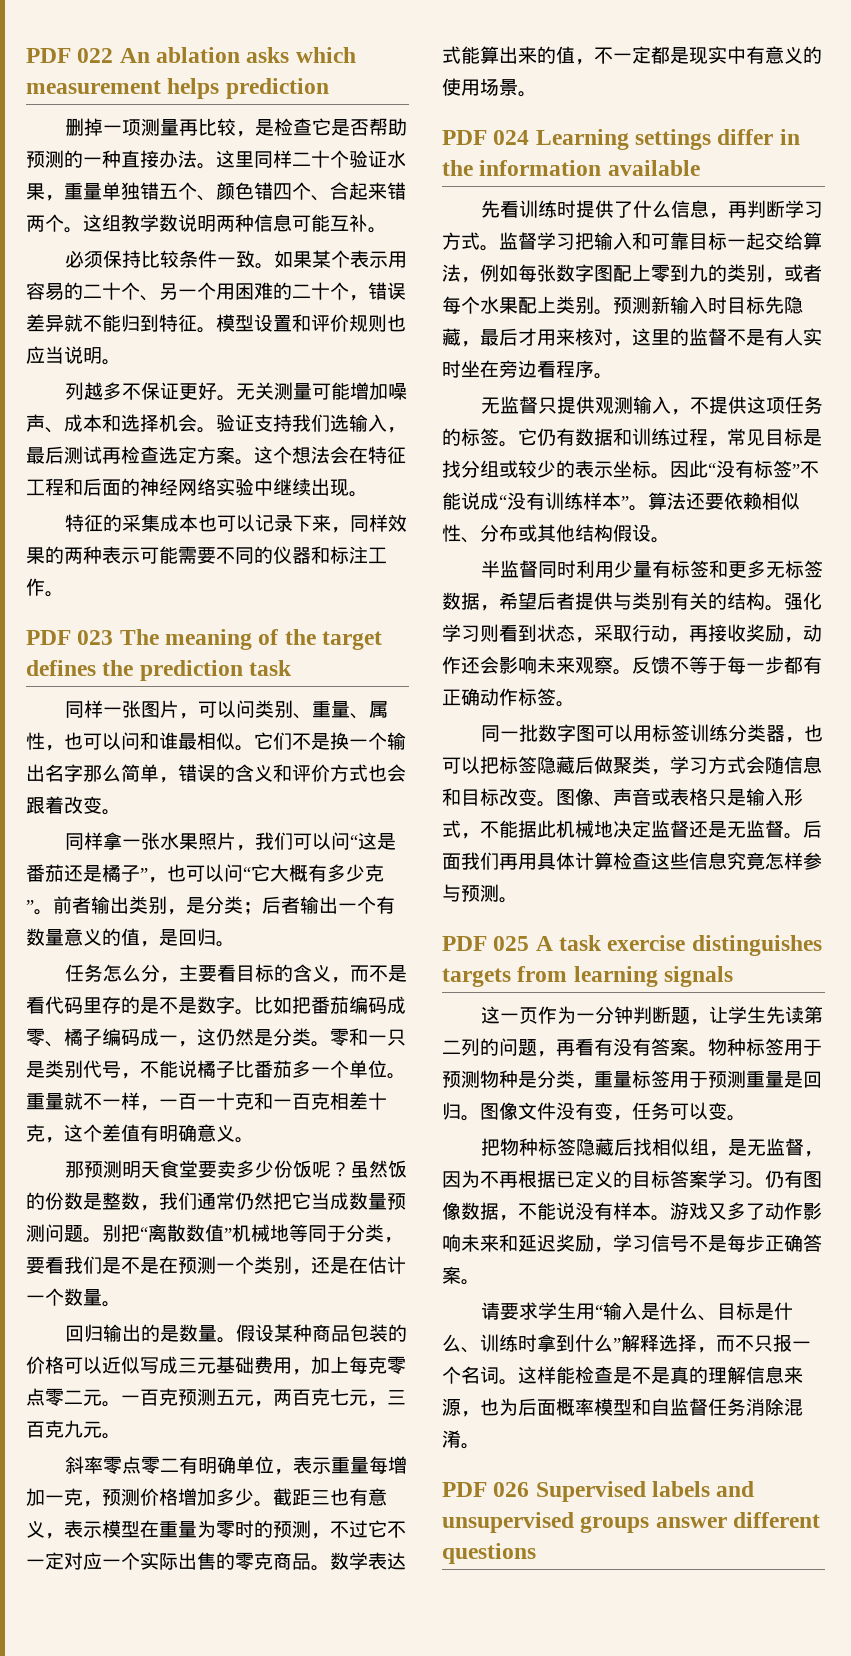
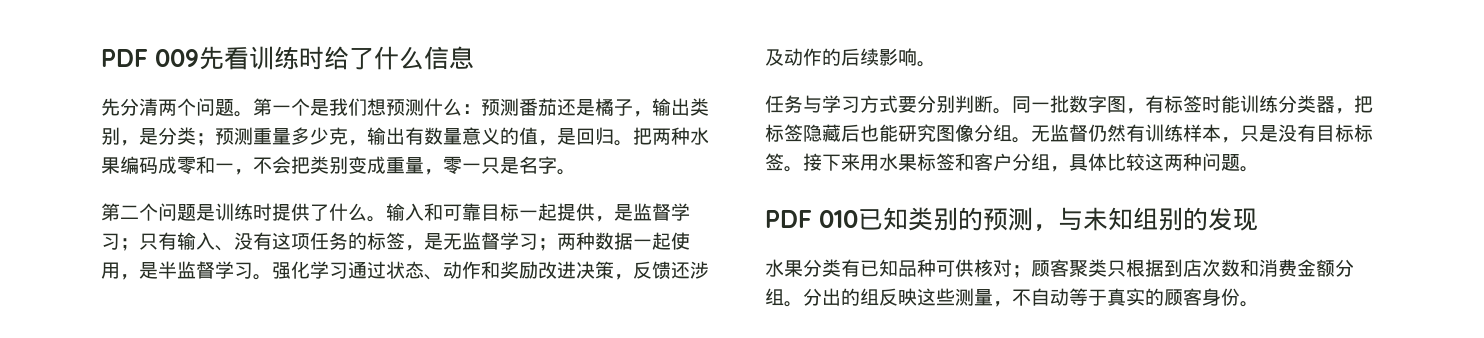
- PDF 022 An ablation asks which measurement helps prediction
- 删掉一项测量再比较，是检查它是否帮助预测的一种直接办法。这里同样二十个验证水果，重量单独错五个、颜色错四个、合起来错两个。这组教学数说明两种信息可能互补。
- 必须保持比较条件一致。如果某个表示用容易的二十个、另一个用困难的二十个，错误差异就不能归到特征。模型设置和评价规则也应当说明。
- 列越多不保证更好。无关测量可能增加噪声、成本和选择机会。验证支持我们选输入，最后测试再检查选定方案。这个想法会在特征工程和后面的神经网络实验中继续出现。
- 特征的采集成本也可以记录下来，同样效果的两种表示可能需要不同的仪器和标注工作。
- PDF 023 The meaning of the target defines the prediction task
- 同样一张图片，可以问类别、重量、属性，也可以问和谁最相似。它们不是换一个输出名字那么简单，错误的含义和评价方式也会跟着改变。
- 同样拿一张水果照片，我们可以问“这是番茄还是橘子”，也可以问“它大概有多少克”。前者输出类别，是分类；后者输出一个有数量意义的值，是回归。
- 任务怎么分，主要看目标的含义，而不是看代码里存的是不是数字。比如把番茄编码成零、橘子编码成一，这仍然是分类。零和一只是类别代号，不能说橘子比番茄多一个单位。重量就不一样，一百一十克和一百克相差十克，这个差值有明确意义。
- 那预测明天食堂要卖多少份饭呢？虽然饭的份数是整数，我们通常仍然把它当成数量预测问题。别把“离散数值”机械地等同于分类，要看我们是不是在预测一个类别，还是在估计一个数量。
- 回归输出的是数量。假设某种商品包装的价格可以近似写成三元基础费用，加上每克零点零二元。一百克预测五元，两百克七元，三百克九元。
- 斜率零点零二有明确单位，表示重量每增加一克，预测价格增加多少。截距三也有意义，表示模型在重量为零时的预测，不过它不一定对应一个实际出售的零克商品。数学表达式能算出来的值，不一定都是现实中有意义的使用场景。
- PDF 024 Learning settings differ in the information available
- 先看训练时提供了什么信息，再判断学习方式。监督学习把输入和可靠目标一起交给算法，例如每张数字图配上零到九的类别，或者每个水果配上类别。预测新输入时目标先隐藏，最后才用来核对，这里的监督不是有人实时坐在旁边看程序。
- 无监督只提供观测输入，不提供这项任务的标签。它仍有数据和训练过程，常见目标是找分组或较少的表示坐标。因此“没有标签”不能说成“没有训练样本”。算法还要依赖相似性、分布或其他结构假设。
- 半监督同时利用少量有标签和更多无标签数据，希望后者提供与类别有关的结构。强化学习则看到状态，采取行动，再接收奖励，动作还会影响未来观察。反馈不等于每一步都有正确动作标签。
- 同一批数字图可以用标签训练分类器，也可以把标签隐藏后做聚类，学习方式会随信息和目标改变。图像、声音或表格只是输入形式，不能据此机械地决定监督还是无监督。后面我们再用具体计算检查这些信息究竟怎样参与预测。
- PDF 025 A task exercise distinguishes targets from learning signals
- 这一页作为一分钟判断题，让学生先读第二列的问题，再看有没有答案。物种标签用于预测物种是分类，重量标签用于预测重量是回归。图像文件没有变，任务可以变。
- 把物种标签隐藏后找相似组，是无监督，因为不再根据已定义的目标答案学习。仍有图像数据，不能说没有样本。游戏又多了动作影响未来和延迟奖励，学习信号不是每步正确答案。
- 请要求学生用“输入是什么、目标是什么、训练时拿到什么”解释选择，而不只报一个名词。这样能检查是不是真的理解信息来源，也为后面概率模型和自监督任务消除混淆。
- PDF 026 Supervised labels and unsupervised groups answer different questions
+ PDF 009先看训练时给了什么信息
+ 先分清两个问题。第一个是我们想预测什么：预测番茄还是橘子，输出类别，是分类；预测重量多少克，输出有数量意义的值，是回归。把两种水果编码成零和一，不会把类别变成重量，零一只是名字。
+ 第二个问题是训练时提供了什么。输入和可靠目标一起提供，是监督学习；只有输入、没有这项任务的标签，是无监督学习；两种数据一起使用，是半监督学习。强化学习通过状态、动作和奖励改进决策，反馈还涉及动作的后续影响。
+ 任务与学习方式要分别判断。同一批数字图，有标签时能训练分类器，把标签隐藏后也能研究图像分组。无监督仍然有训练样本，只是没有目标标签。接下来用水果标签和客户分组，具体比较这两种问题。
+ PDF 010已知类别的预测，与未知组别的发现
+ 水果分类有已知品种可供核对；顾客聚类只根据到店次数和消费金额分组。分出的组反映这些测量，不自动等于真实的顾客身份。

